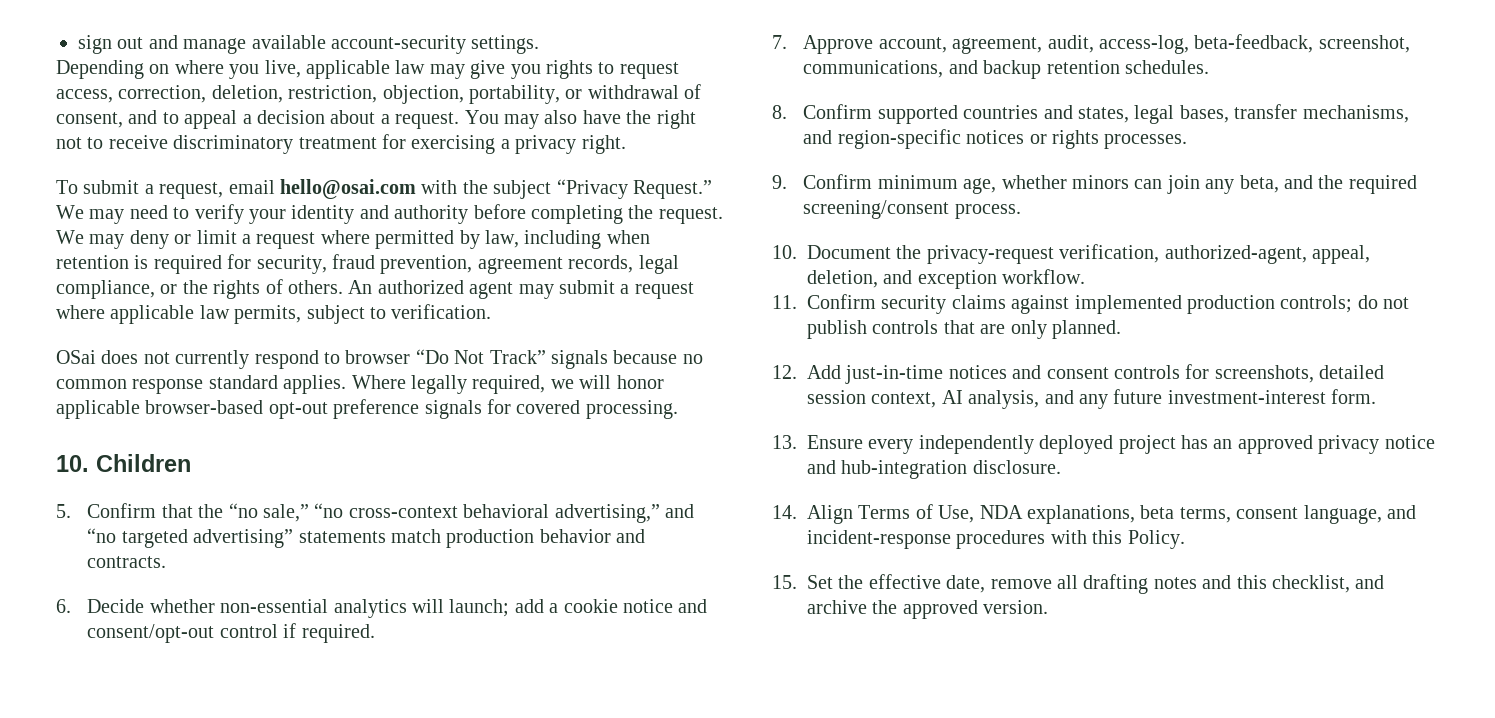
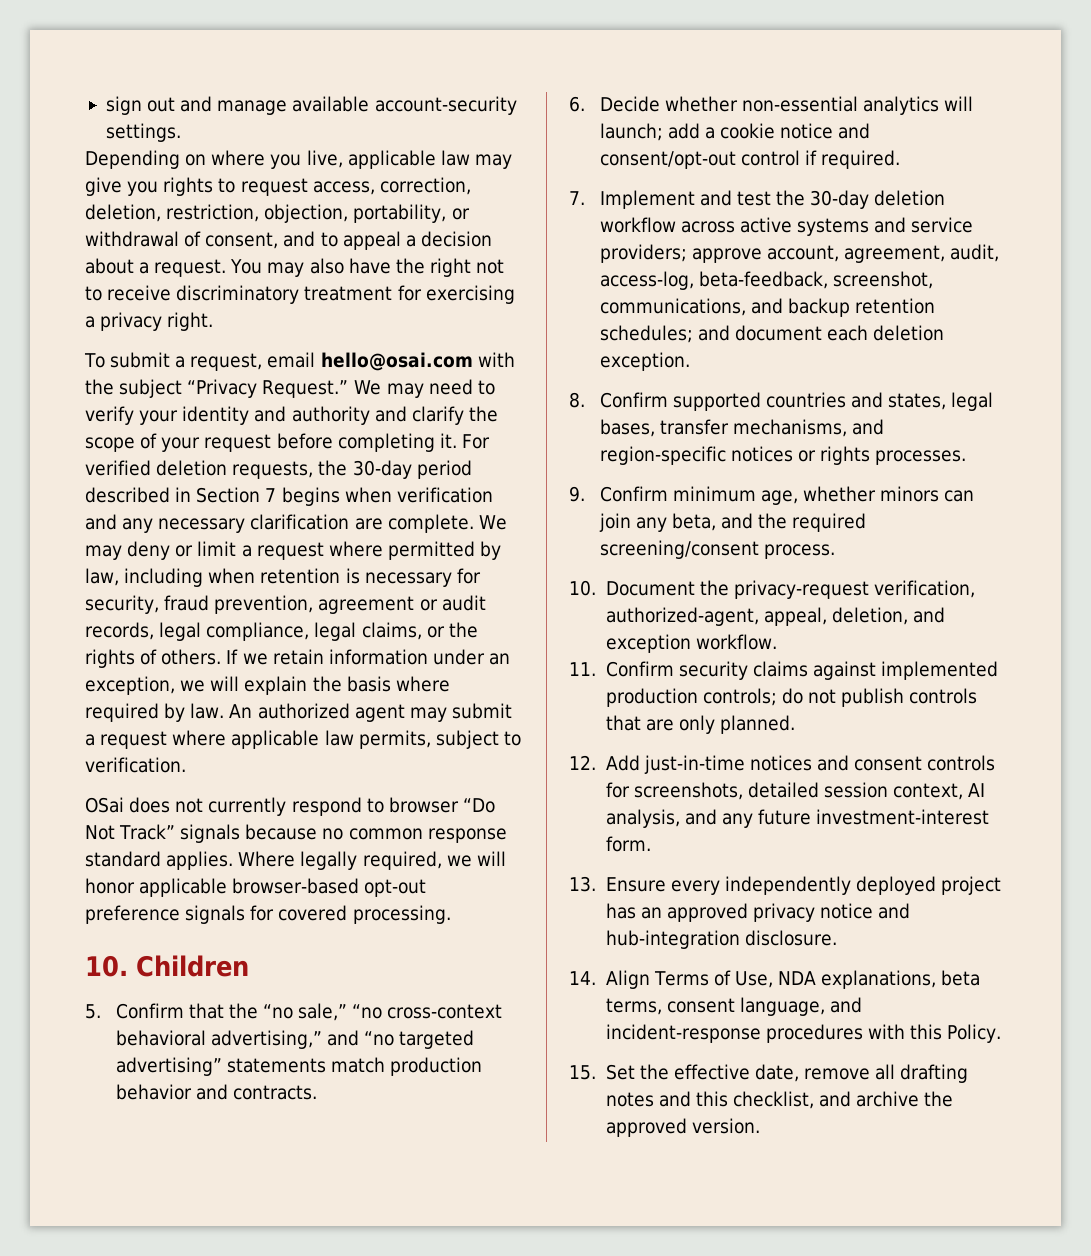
- We may need to verify your identity and authority before completing the request.
+ We may need to verify your identity and authority and clarify the scope of your request before completing it. For verified deletion requests, the 30-day period described in Section 7 begins when verification and any necessary clarification are complete.
- We may deny or limit a request where permitted by law, including when retention is required for security, fraud prevention, agreement records, legal compliance, or the rights of others.
+ We may deny or limit a request where permitted by law, including when retention is necessary for security, fraud prevention, agreement or audit records, legal compliance, legal claims, or the rights of others.
+ If we retain information under an exception, we will explain the basis where required by law.
- 7. Approve account, agreement, audit, access-log, beta-feedback, screenshot, communications, and backup retention schedules.
+ 7. Implement and test the 30-day deletion workflow across active systems and service providers; approve account, agreement, audit, access-log, beta-feedback, screenshot, communications, and backup retention schedules; and document each deletion exception.

